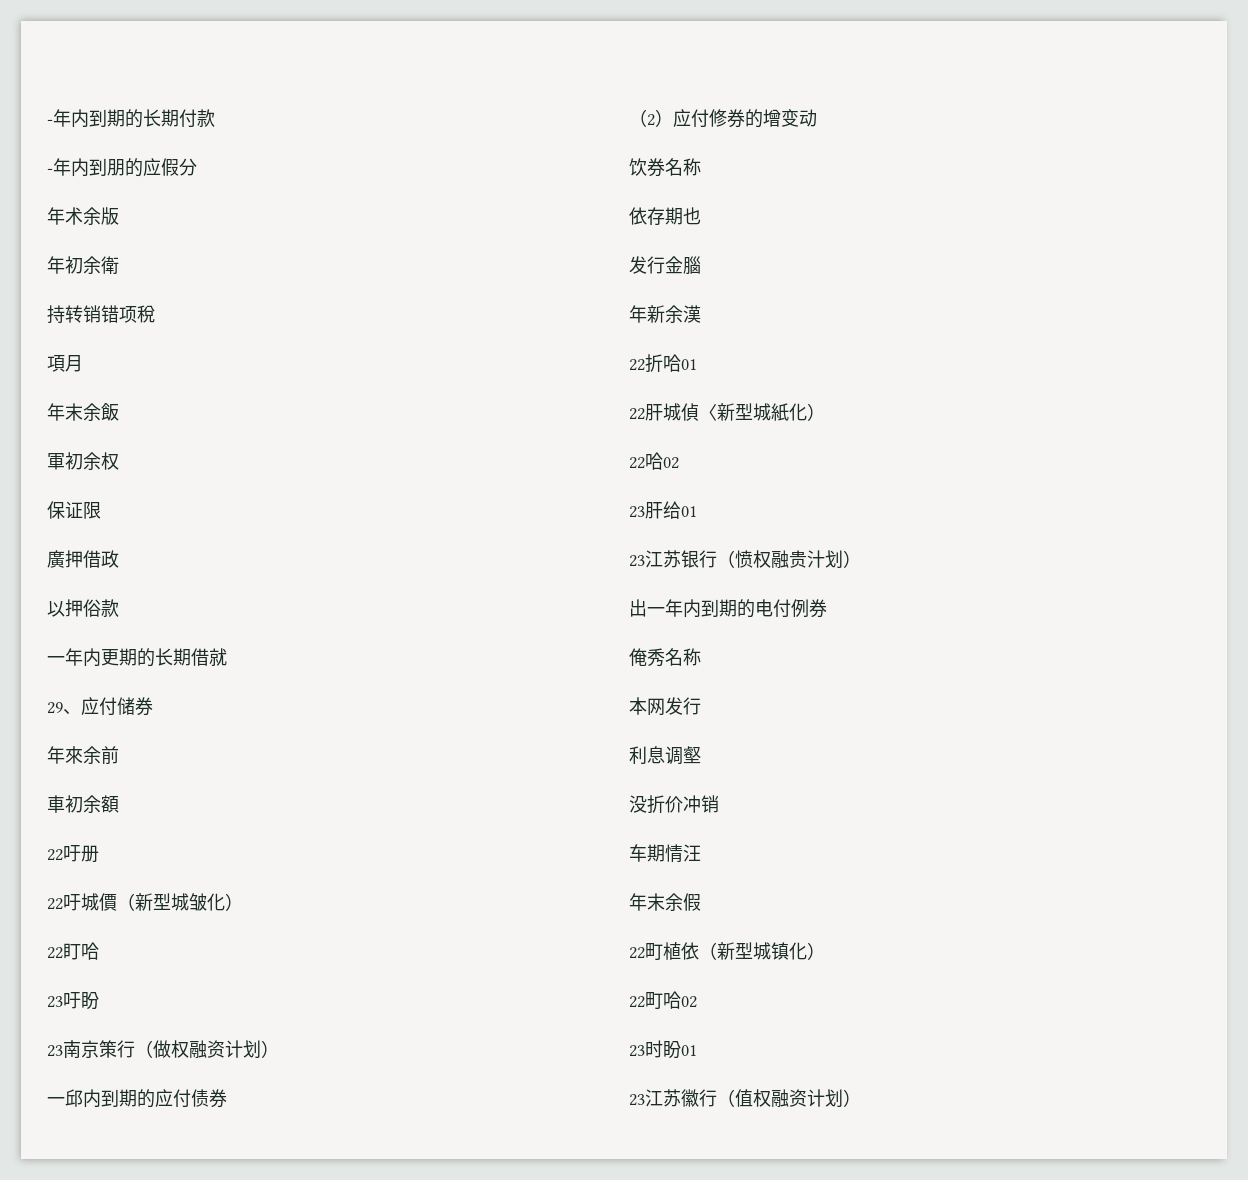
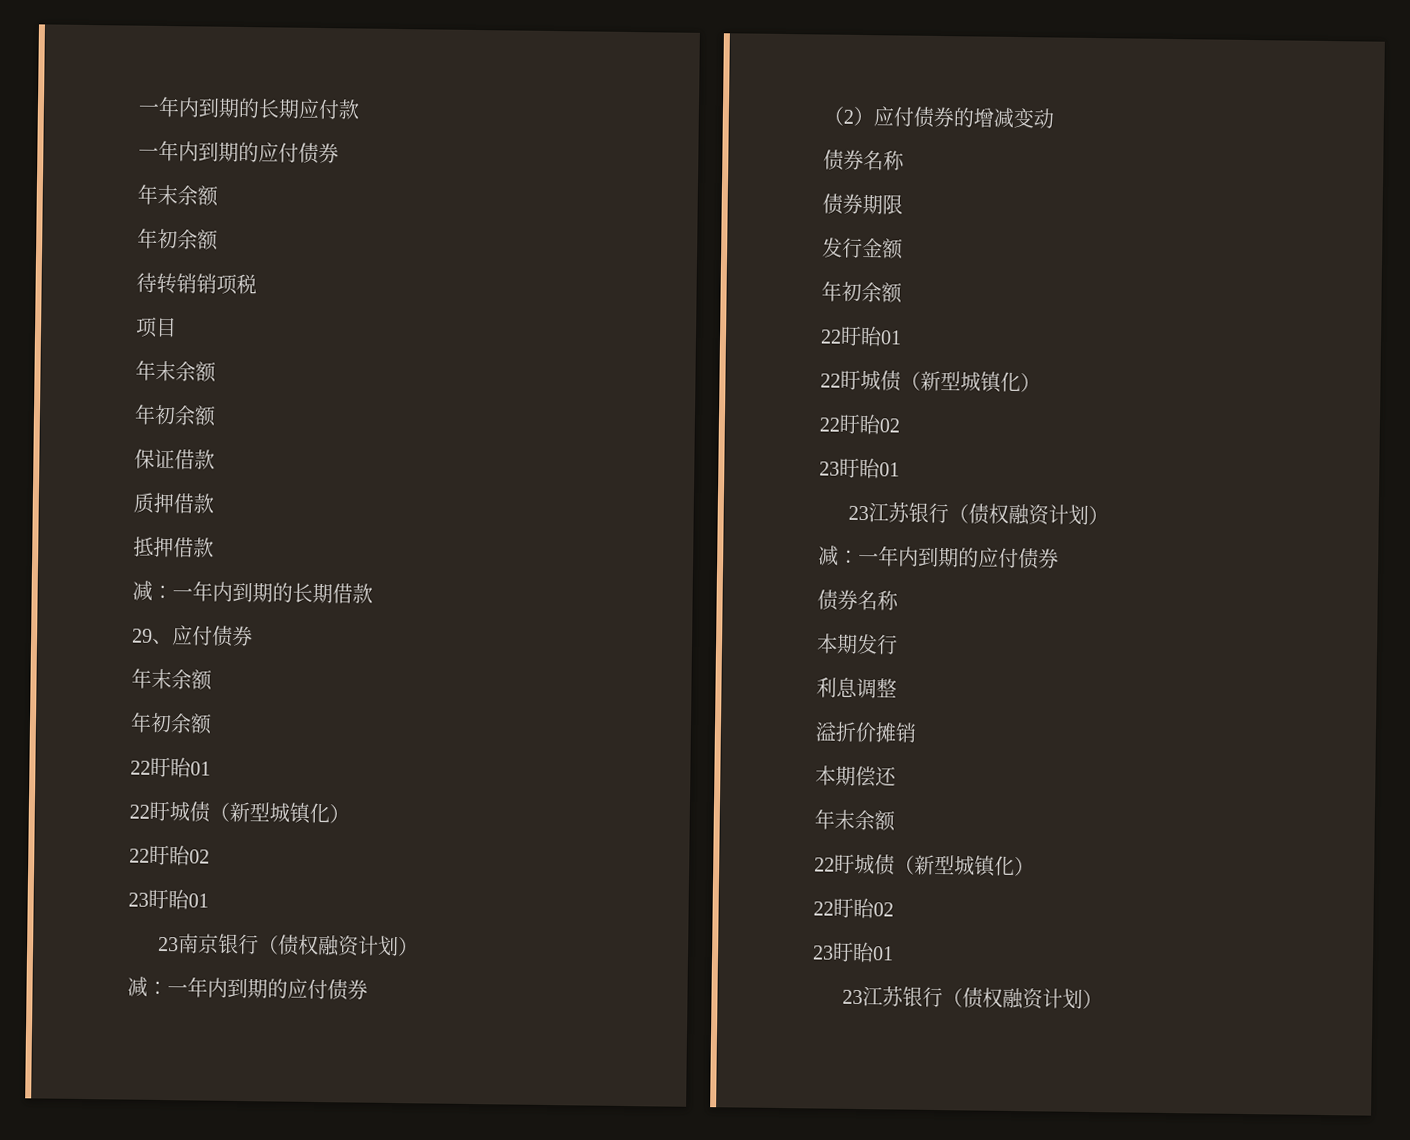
- -年内到期的长期付款
- -年内到朋的应假分
- 年术余版
- 年初余衛
- 持转销错项稅
- 項月
- 年末余飯
- 軍初余权
- 保证限
- 廣押借政
- 以押俗款
- 一年内更期的长期借就
+ 一年内到期的长期应付款
+ 一年内到期的应付债券
+ 年末余额
+ 年初余额
+ 待转销销项税
+ 项目
+ 年末余额
+ 年初余额
+ 保证借款
+ 质押借款
+ 抵押借款
+ 减：一年内到期的长期借款
- 29、应付储券
- 年來余前
- 車初余額
- 22吁册
- 22吁城價（新型城皱化）
- 22盯哈
- 23吁盼
+ 29、应付债券
+ 年末余额
+ 年初余额
+ 22盱眙01
+ 22盱城债（新型城镇化）
+ 22盱眙02
+ 23盱眙01
- 23南京策行（做权融资计划）
- 一邱内到期的应付债券
+ 23南京银行（债权融资计划）
+ 减：一年内到期的应付债券
- （2）应付修券的增变动
- 饮券名称
- 依存期也
+ （2）应付债券的增减变动
+ 债券名称
+ 债券期限
- 发行金腦
- 年新余漢
- 22折哈01
- 22肝城偵〈新型城紙化）
- 22哈02
- 23肝给01
- 23江苏银行（愤权融贵汁划）
- 出一年内到期的电付例券
- 俺秀名称
- 本网发行
- 利息调壑
- 没折价冲销
- 车期情汪
- 年末余假
- 22町植依（新型城镇化）
- 22町哈02
- 23时盼01
- 23江苏徽行（值权融资计划）
+ 发行金额
+ 年初余额
+ 22盱眙01
+ 22盱城债（新型城镇化）
+ 22盱眙02
+ 23盱眙01
+ 23江苏银行（债权融资计划）
+ 减：一年内到期的应付债券
+ 债券名称
+ 本期发行
+ 利息调整
+ 溢折价摊销
+ 本期偿还
+ 年末余额
+ 22盱城债（新型城镇化）
+ 22盱眙02
+ 23盱眙01
+ 23江苏银行（债权融资计划）

